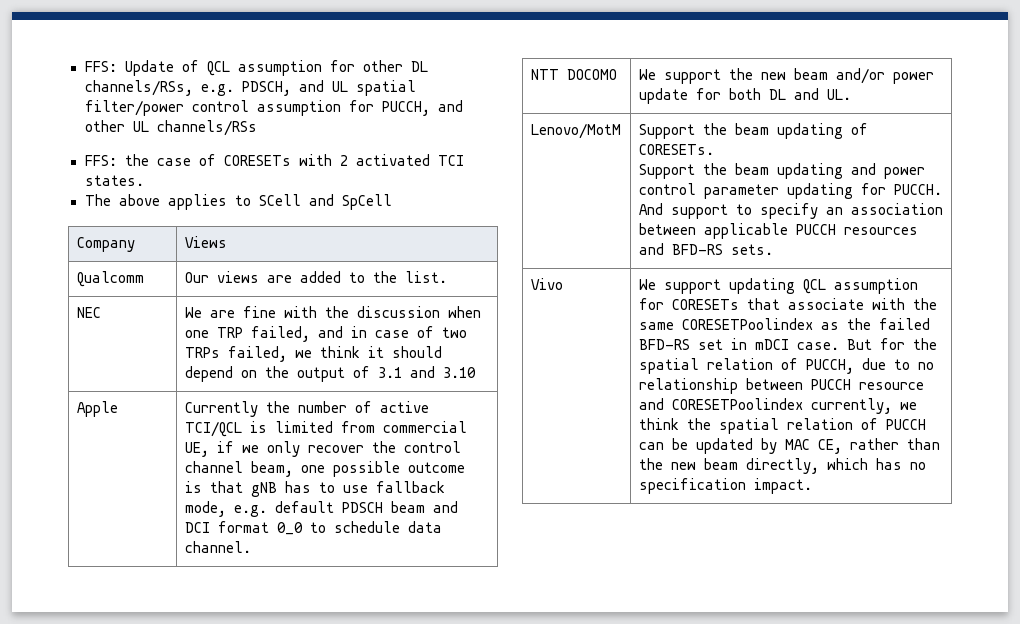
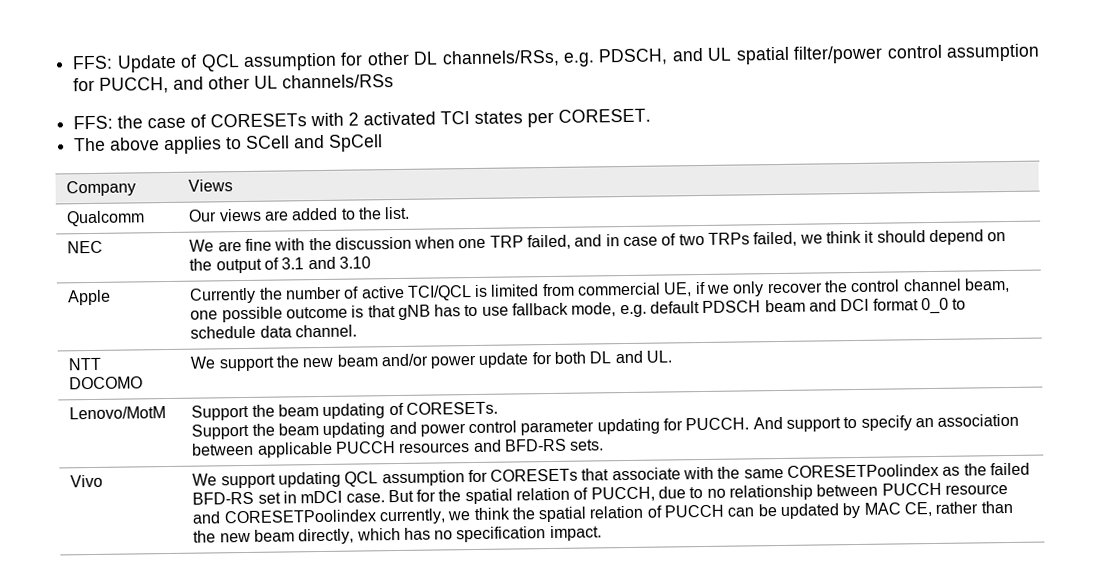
- FFS: the case of CORESETs with 2 activated TCI states.
+ FFS: the case of CORESETs with 2 activated TCI states per CORESET.

